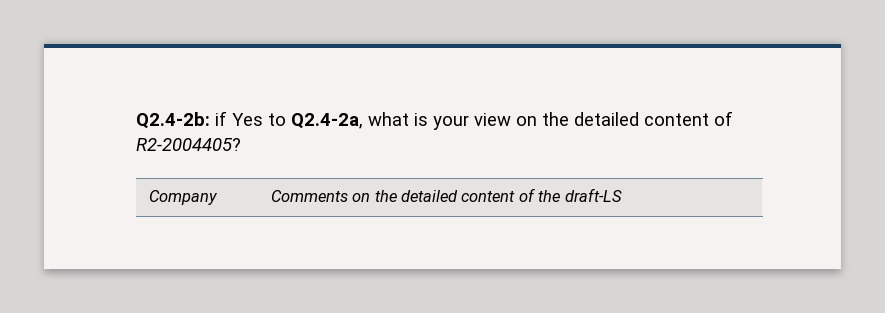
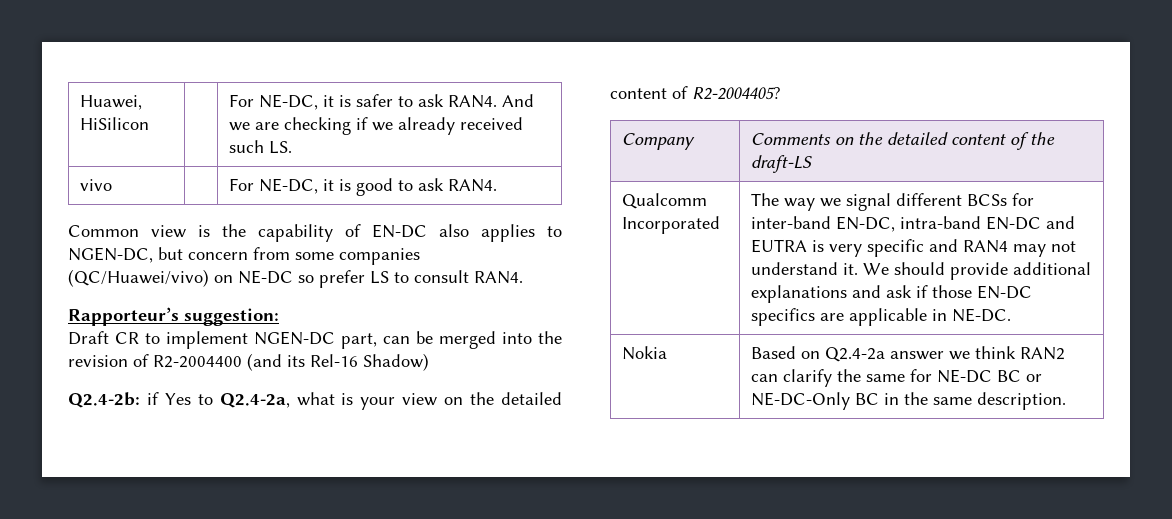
+ Huawei, HiSilicon | | For NE-DC, it is safer to ask RAN4. And we are checking if we already received such LS.
+ vivo | | For NE-DC, it is good to ask RAN4.
+ Common view is the capability of EN-DC also applies to NGEN-DC, but concern from some companies (QC/Huawei/vivo) on NE-DC so prefer LS to consult RAN4.
+ Rapporteur’s suggestion:
+ Draft CR to implement NGEN-DC part, can be merged into the revision of R2-2004400 (and its Rel-16 Shadow)
+ Qualcomm Incorporated | The way we signal different BCSs for inter-band EN-DC, intra-band EN-DC and EUTRA is very specific and RAN4 may not understand it. We should provide additional explanations and ask if those EN-DC specifics are applicable in NE-DC.
+ Nokia | Based on Q2.4-2a answer we think RAN2 can clarify the same for NE-DC BC or NE-DC-Only BC in the same description.

